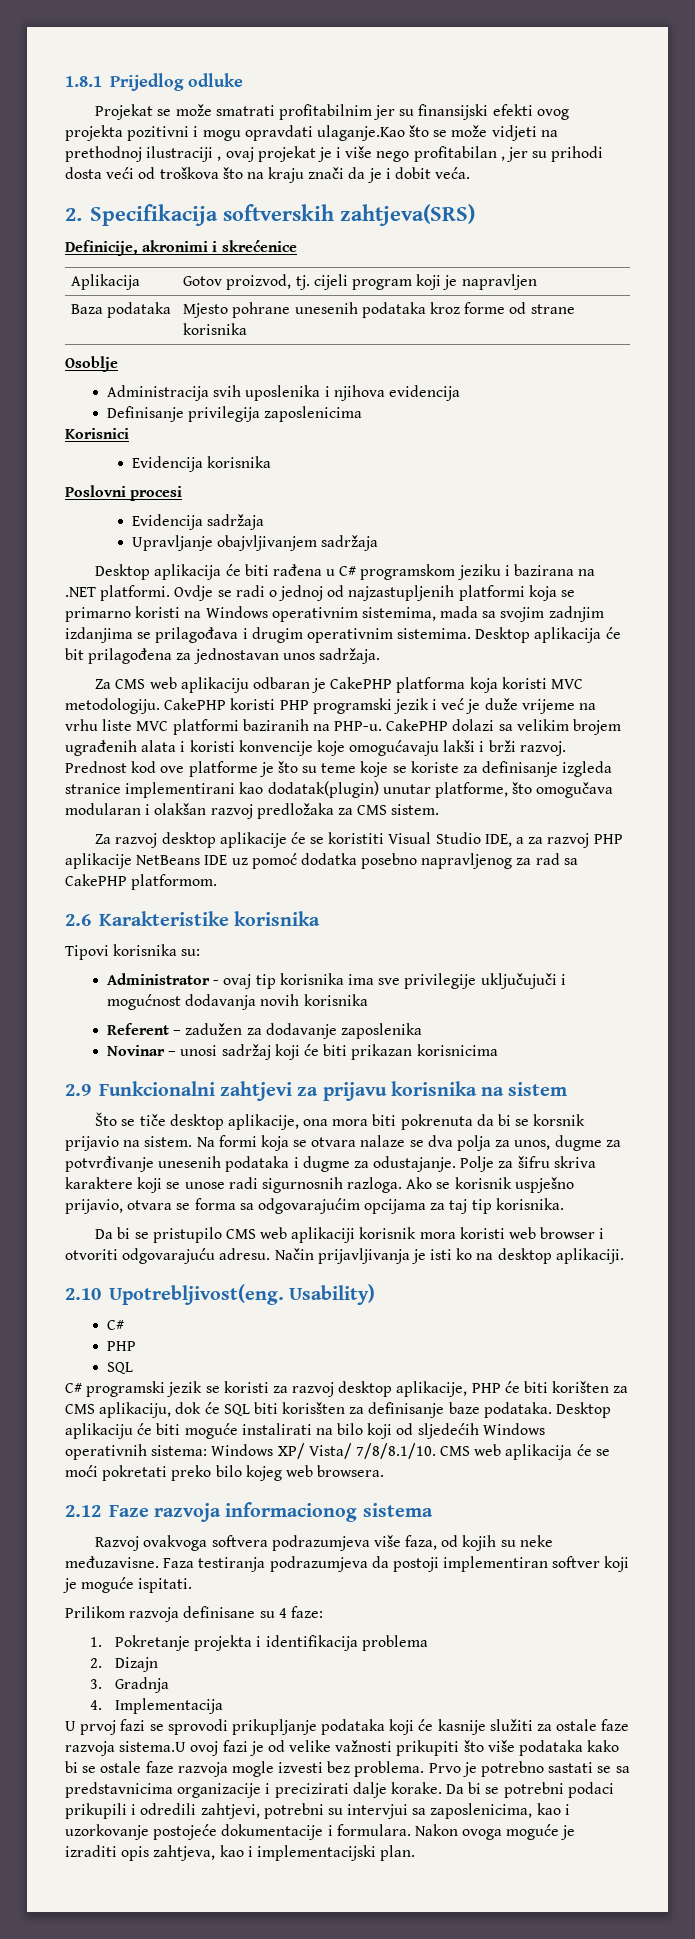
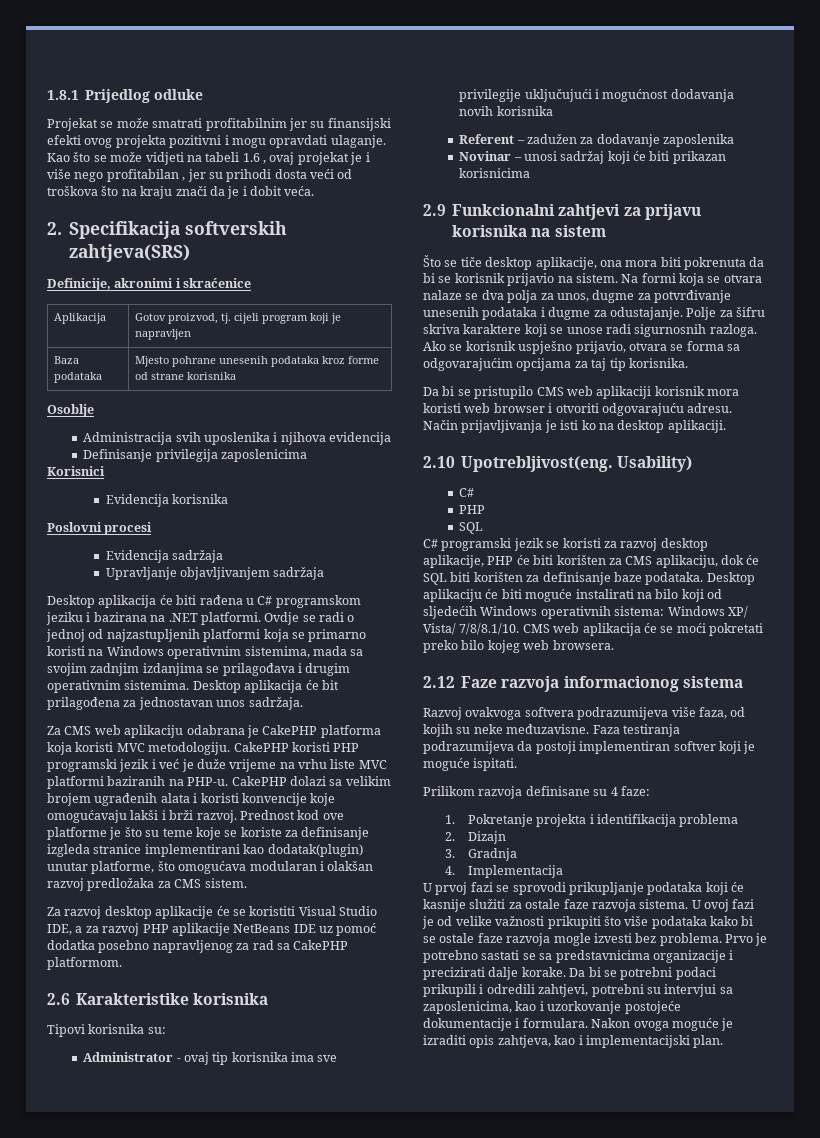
- Projekat se može smatrati profitabilnim jer su finansijski efekti ovog projekta pozitivni i mogu opravdati ulaganje.Kao što se može vidjeti na prethodnoj ilustraciji , ovaj projekat je i više nego profitabilan , jer su prihodi dosta veći od troškova što na kraju znači da je i dobit veća.
+ Projekat se može smatrati profitabilnim jer su finansijski efekti ovog projekta pozitivni i mogu opravdati ulaganje. Kao što se može vidjeti na tabeli 1.6 , ovaj projekat je i više nego profitabilan , jer su prihodi dosta veći od troškova što na kraju znači da je i dobit veća.
- Definicije, akronimi i skrećenice
+ Definicije, akronimi i skraćenice
- Upravljanje obajvljivanjem sadržaja
+ Upravljanje objavljivanjem sadržaja
- Za CMS web aplikaciju odbaran je CakePHP platforma koja koristi MVC metodologiju.
+ Za CMS web aplikaciju odabrana je CakePHP platforma koja koristi MVC metodologiju.
- Prednost kod ove platforme je što su teme koje se koriste za definisanje izgleda stranice implementirani kao dodatak(plugin) unutar platforme, što omogučava modularan i olakšan razvoj predložaka za CMS sistem.
+ Prednost kod ove platforme je što su teme koje se koriste za definisanje izgleda stranice implementirani kao dodatak(plugin) unutar platforme, što omogućava modularan i olakšan razvoj predložaka za CMS sistem.
- Administrator - ovaj tip korisnika ima sve privilegije uključujuči i mogućnost dodavanja novih korisnika
+ Administrator - ovaj tip korisnika ima sve privilegije uključujući i mogućnost dodavanja novih korisnika
- Što se tiče desktop aplikacije, ona mora biti pokrenuta da bi se korsnik prijavio na sistem.
+ Što se tiče desktop aplikacije, ona mora biti pokrenuta da bi se korisnik prijavio na sistem.
- C# programski jezik se koristi za razvoj desktop aplikacije, PHP će biti korišten za CMS aplikaciju, dok će SQL biti korisšten za definisanje baze podataka.
+ C# programski jezik se koristi za razvoj desktop aplikacije, PHP će biti korišten za CMS aplikaciju, dok će SQL biti korišten za definisanje baze podataka.
- Razvoj ovakvoga softvera podrazumjeva više faza, od kojih su neke međuzavisne.
+ Razvoj ovakvoga softvera podrazumijeva više faza, od kojih su neke međuzavisne.
- Faza testiranja podrazumjeva da postoji implementiran softver koji je moguće ispitati.
+ Faza testiranja podrazumijeva da postoji implementiran softver koji je moguće ispitati.
- U prvoj fazi se sprovodi prikupljanje podataka koji će kasnije služiti za ostale faze razvoja sistema.U ovoj fazi je od velike važnosti prikupiti što više podataka kako bi se ostale faze razvoja mogle izvesti bez problema.
+ U prvoj fazi se sprovodi prikupljanje podataka koji će kasnije služiti za ostale faze razvoja sistema. U ovoj fazi je od velike važnosti prikupiti što više podataka kako bi se ostale faze razvoja mogle izvesti bez problema.

